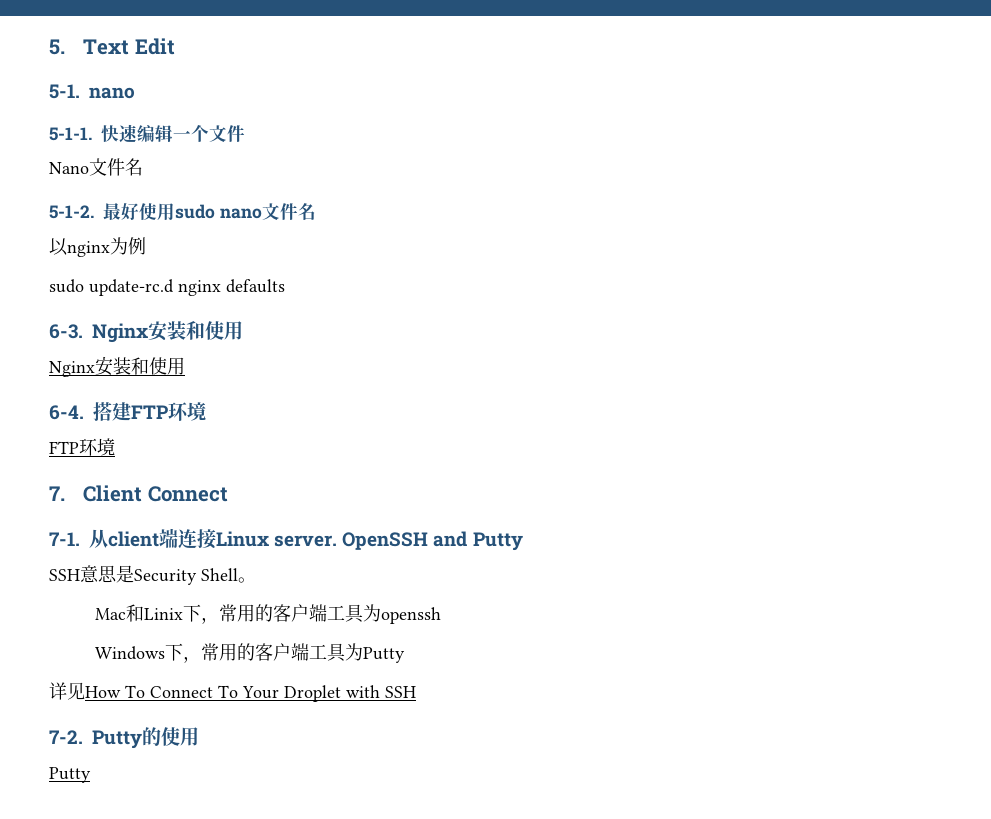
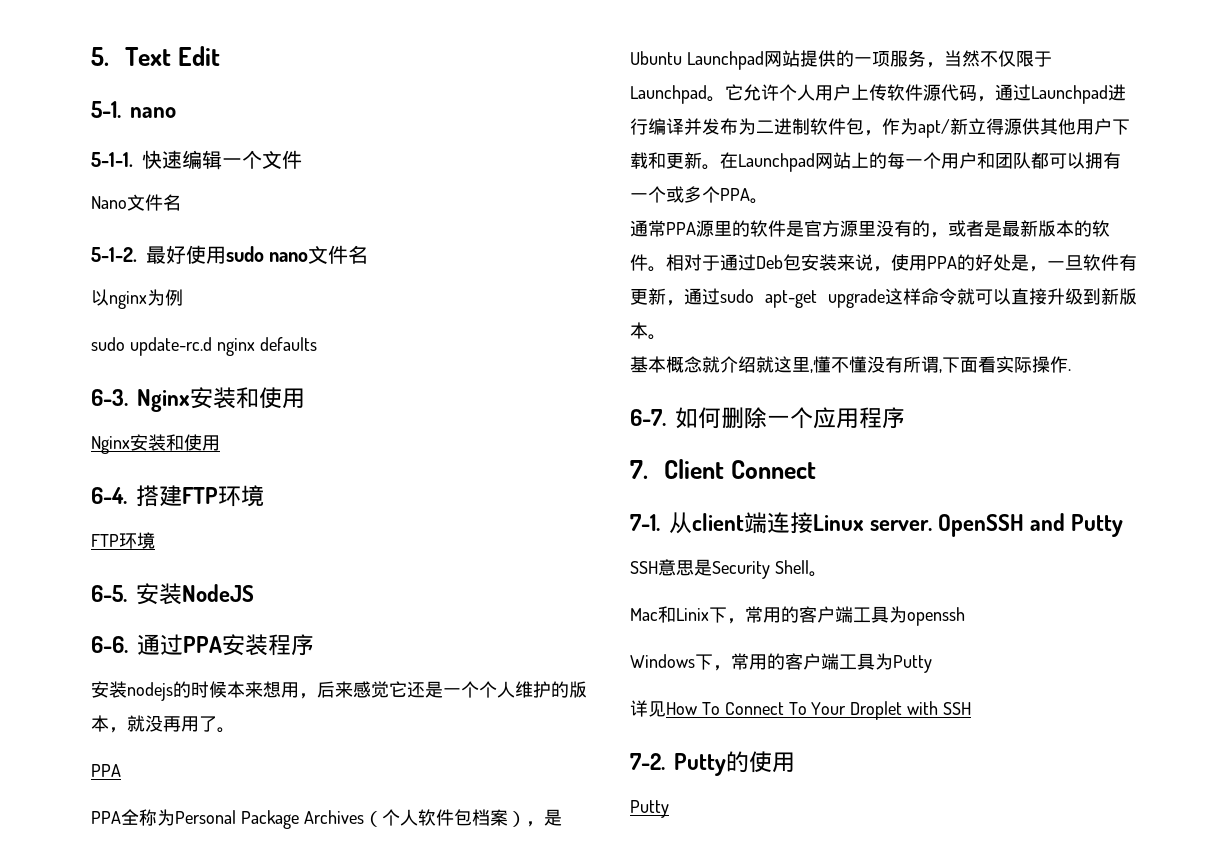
+ 6-5.安装NodeJS
+ 6-6.通过PPA安装程序
+ 安装nodejs的时候本来想用，后来感觉它还是一个个人维护的版本，就没再用了。
+ PPA
+ PPA全称为Personal Package Archives（个人软件包档案），是Ubuntu Launchpad网站提供的一项服务，当然不仅限于Launchpad。它允许个人用户上传软件源代码，通过Launchpad进行编译并发布为二进制软件包，作为apt/新立得源供其他用户下载和更新。在Launchpad网站上的每一个用户和团队都可以拥有一个或多个PPA。
+ 通常PPA源里的软件是官方源里没有的，或者是最新版本的软件。相对于通过Deb包安装来说，使用PPA的好处是，一旦软件有更新，通过sudo apt-get upgrade这样命令就可以直接升级到新版本。
+ 基本概念就介绍就这里,懂不懂没有所谓,下面看实际操作.
+ 6-7.如何删除一个应用程序

